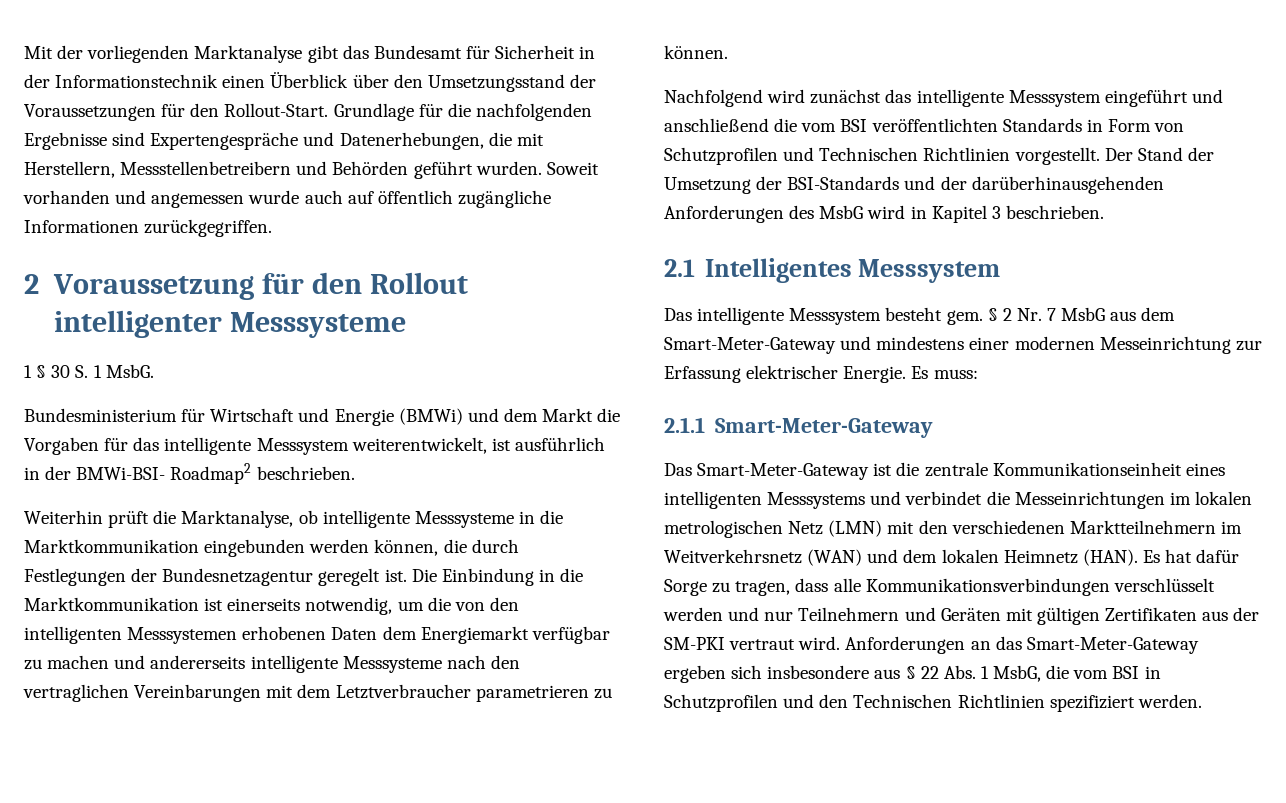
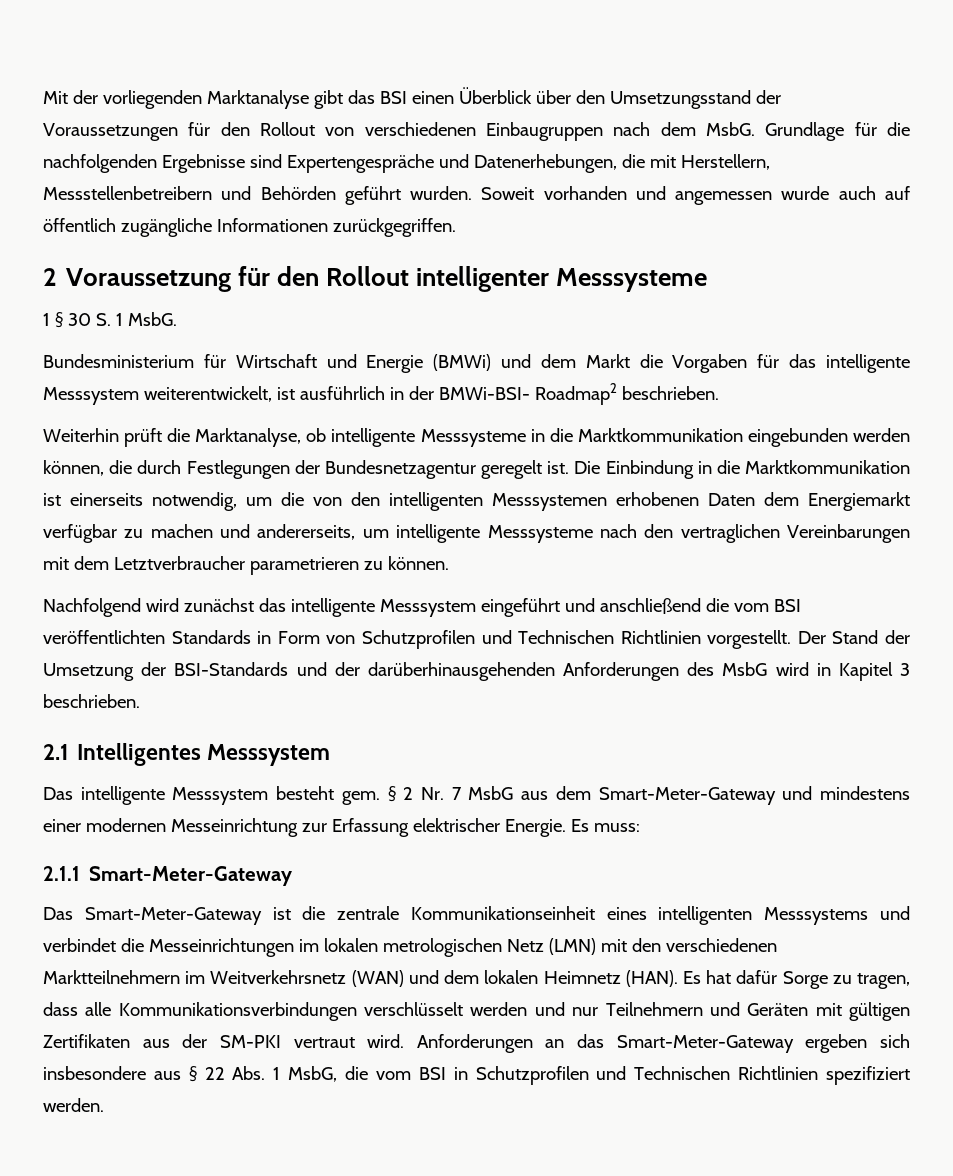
- Mit der vorliegenden Marktanalyse gibt das Bundesamt für Sicherheit in der Informationstechnik einen Überblick über den Umsetzungsstand der Voraussetzungen für den Rollout-Start.
+ Mit der vorliegenden Marktanalyse gibt das BSI einen Überblick über den Umsetzungsstand der Voraussetzungen für den Rollout von verschiedenen Einbaugruppen nach dem MsbG.
- Die Einbindung in die Marktkommunikation ist einerseits notwendig, um die von den intelligenten Messsystemen erhobenen Daten dem Energiemarkt verfügbar zu machen und andererseits intelligente Messsysteme nach den vertraglichen Vereinbarungen mit dem Letztverbraucher parametrieren zu können.
+ Die Einbindung in die Marktkommunikation ist einerseits notwendig, um die von den intelligenten Messsystemen erhobenen Daten dem Energiemarkt verfügbar zu machen und andererseits, um intelligente Messsysteme nach den vertraglichen Vereinbarungen mit dem Letztverbraucher parametrieren zu können.
- Anforderungen an das Smart-Meter-Gateway ergeben sich insbesondere aus § 22 Abs. 1 MsbG, die vom BSI in Schutzprofilen und den Technischen Richtlinien spezifiziert werden.
+ Anforderungen an das Smart-Meter-Gateway ergeben sich insbesondere aus § 22 Abs. 1 MsbG, die vom BSI in Schutzprofilen und Technischen Richtlinien spezifiziert werden.

